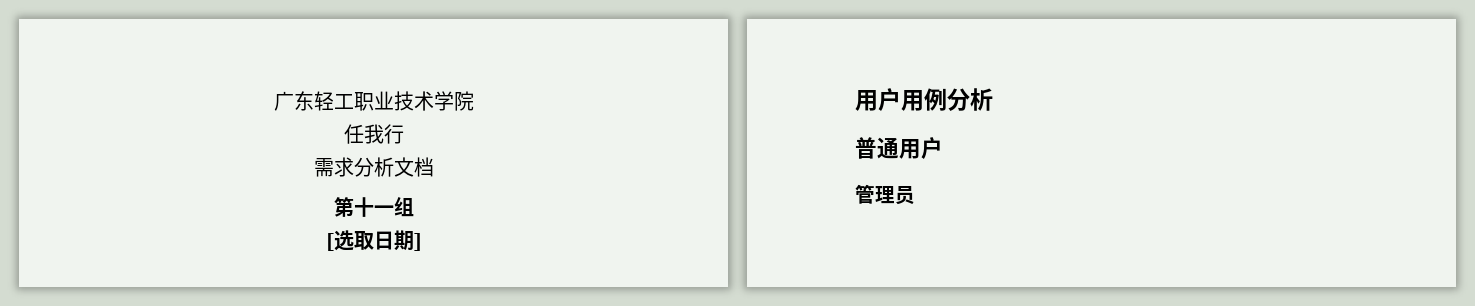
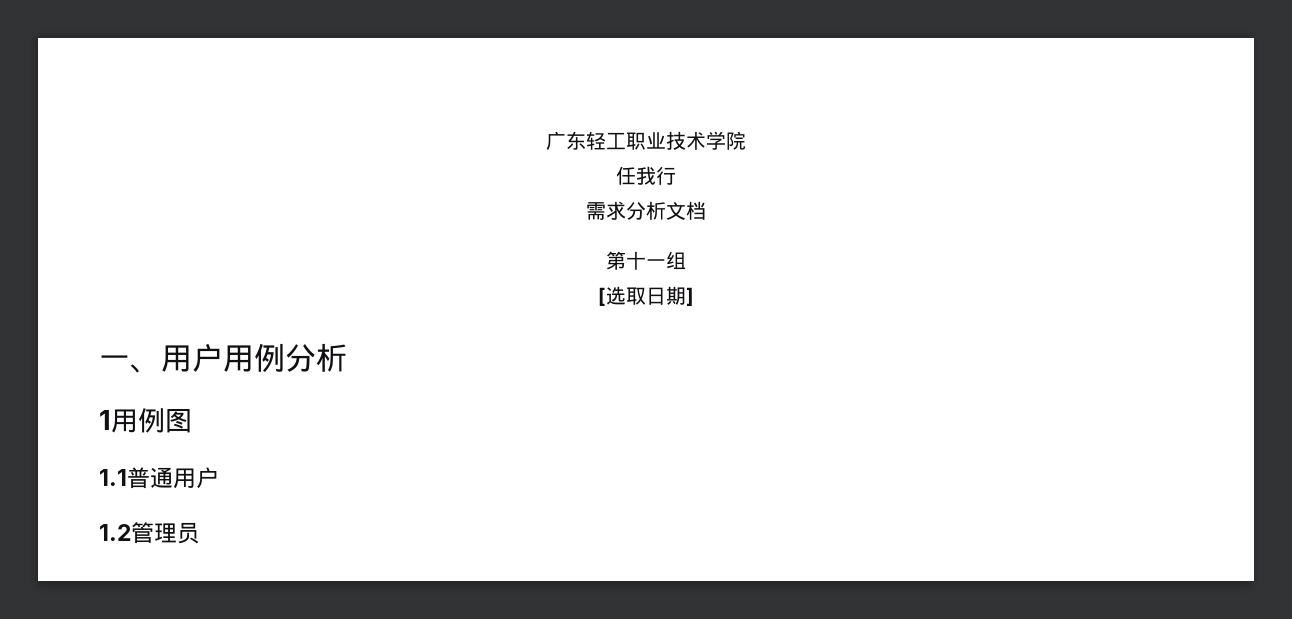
- 用户用例分析
+ 一、用户用例分析
- 普通用户
+ 1用例图
+ 1.1普通用户
- 管理员
+ 1.2管理员

